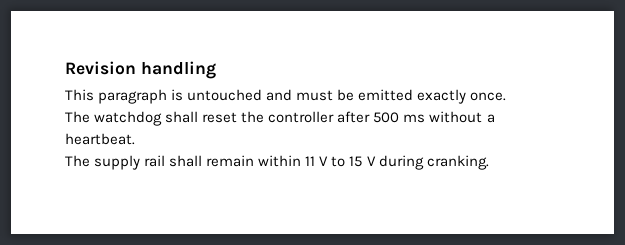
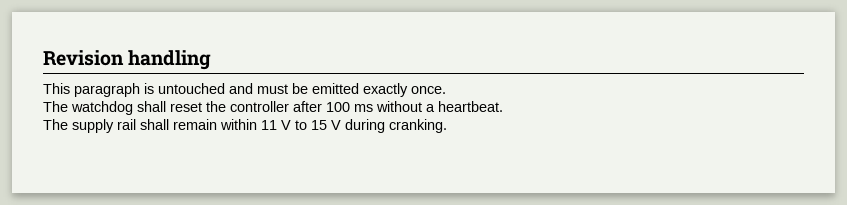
- The watchdog shall reset the controller after 500 ms without a heartbeat.
+ The watchdog shall reset the controller after 100 ms without a heartbeat.

